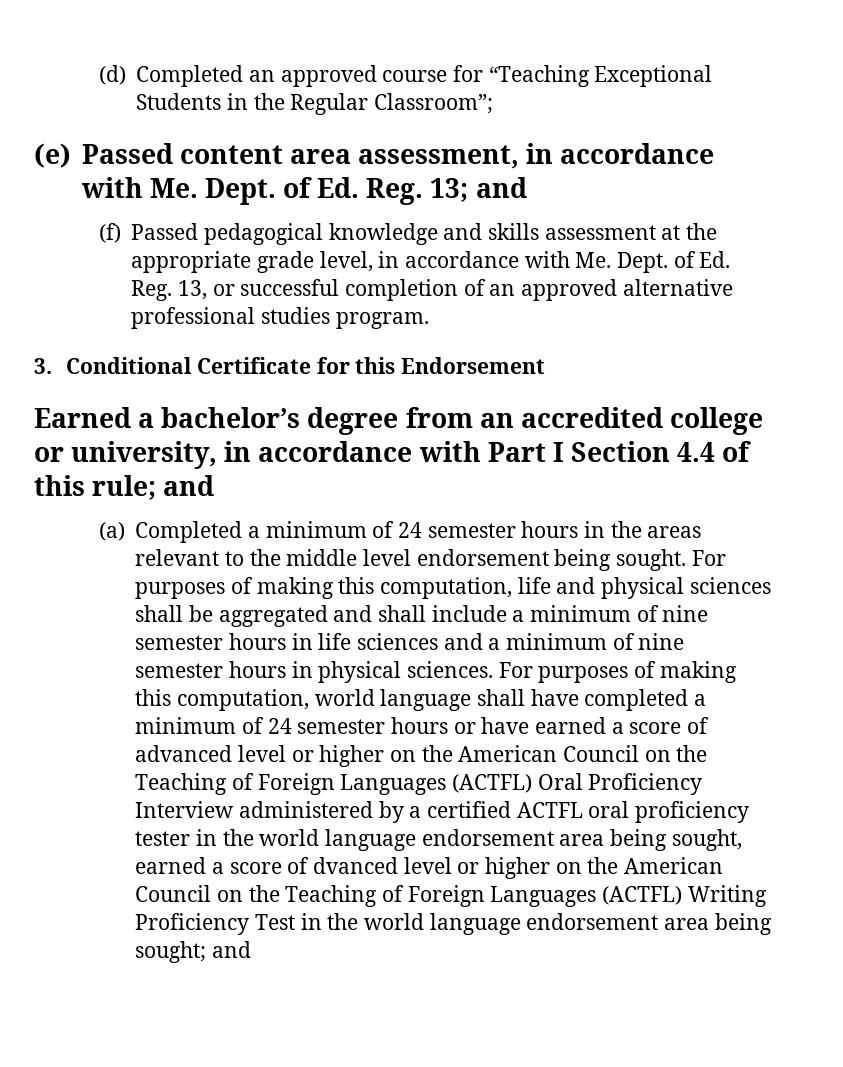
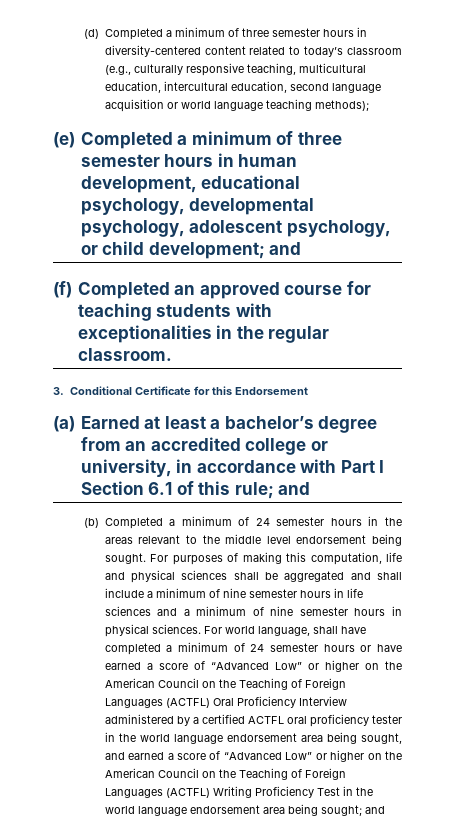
- (d) Completed an approved course for “Teaching Exceptional Students in the Regular Classroom”;
- (e) Passed content area assessment, in accordance with Me. Dept. of Ed. Reg. 13; and
- (f) Passed pedagogical knowledge and skills assessment at the appropriate grade level, in accordance with Me. Dept. of Ed. Reg. 13, or successful completion of an approved alternative professional studies program.
+ (d) Completed a minimum of three semester hours in diversity-centered content related to today’s classroom (e.g., culturally responsive teaching, multicultural education, intercultural education, second language acquisition or world language teaching methods);
+ (e) Completed a minimum of three semester hours in human development, educational psychology, developmental psychology, adolescent psychology, or child development; and
+ (f) Completed an approved course for teaching students with exceptionalities in the regular classroom.
- Earned a bachelor’s degree from an accredited college or university, in accordance with Part I Section 4.4 of this rule; and
+ (a) Earned at least a bachelor’s degree from an accredited college or university, in accordance with Part I Section 6.1 of this rule; and
- (a) Completed a minimum of 24 semester hours in the areas relevant to the middle level endorsement being sought.
+ (b) Completed a minimum of 24 semester hours in the areas relevant to the middle level endorsement being sought.
- For purposes of making this computation, world language shall have completed a minimum of 24 semester hours or have earned a score of advanced level or higher on the American Council on the Teaching of Foreign Languages (ACTFL) Oral Proficiency Interview administered by a certified ACTFL oral proficiency tester in the world language endorsement area being sought, earned a score of dvanced level or higher on the American Council on the Teaching of Foreign Languages (ACTFL) Writing Proficiency Test in the world language endorsement area being sought;
+ For world language, shall have completed a minimum of 24 semester hours or have earned a score of “Advanced Low” or higher on the American Council on the Teaching of Foreign Languages (ACTFL) Oral Proficiency Interview administered by a certified ACTFL oral proficiency tester in the world language endorsement area being sought, and earned a score of “Advanced Low” or higher on the American Council on the Teaching of Foreign Languages (ACTFL) Writing Proficiency Test in the world language endorsement area being sought;

